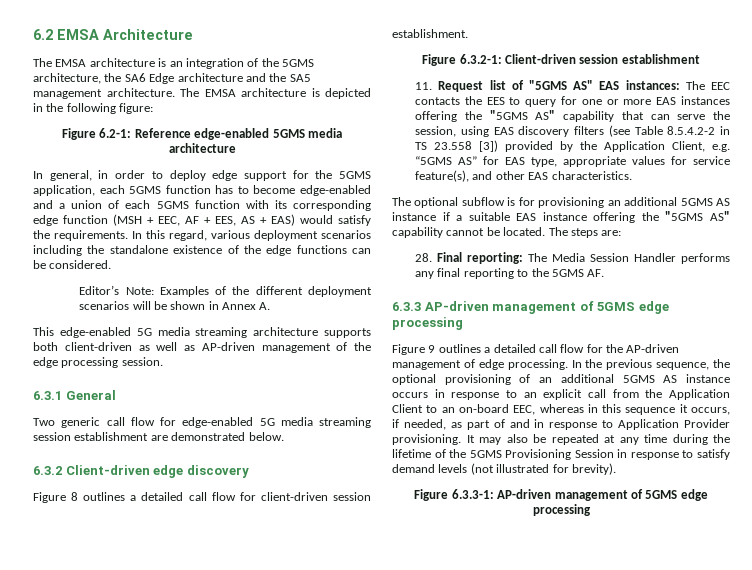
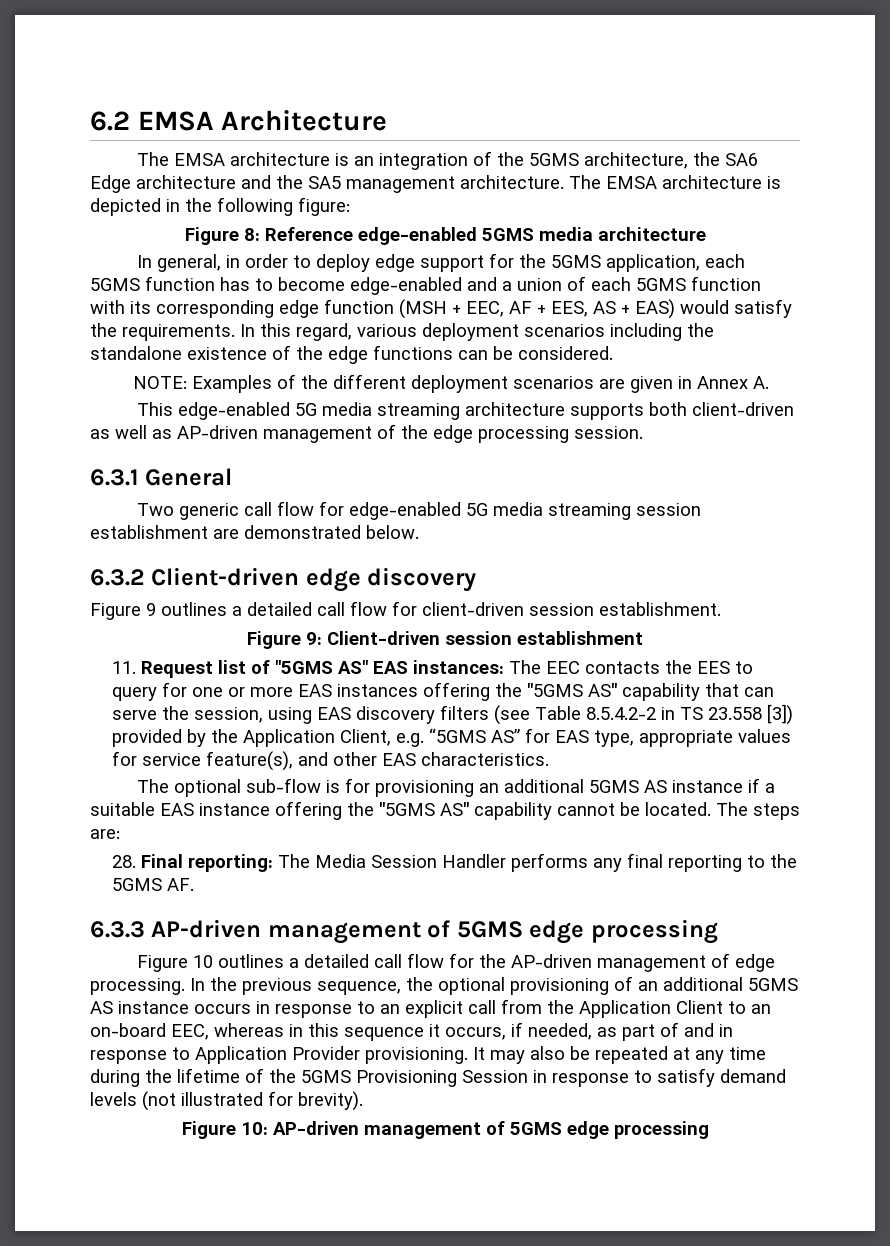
- Figure 6.2-1: Reference edge-enabled 5GMS media architecture
+ Figure 8: Reference edge-enabled 5GMS media architecture
- Editor’s Note: Examples of the different deployment scenarios will be shown in Annex A.
+ NOTE: Examples of the different deployment scenarios are given in Annex A.
- Figure 8 outlines a detailed call flow for client-driven session establishment.
+ Figure 9 outlines a detailed call flow for client-driven session establishment.
- Figure 6.3.2-1: Client-driven session establishment
+ Figure 9: Client-driven session establishment
- The optional subflow is for provisioning an additional 5GMS AS instance if a suitable EAS instance offering the "5GMS AS" capability cannot be located.
+ The optional sub-flow is for provisioning an additional 5GMS AS instance if a suitable EAS instance offering the "5GMS AS" capability cannot be located.
- Figure 9 outlines a detailed call flow for the AP-driven management of edge processing.
+ Figure 10 outlines a detailed call flow for the AP-driven management of edge processing.
- Figure 6.3.3-1: AP-driven management of 5GMS edge processing
+ Figure 10: AP-driven management of 5GMS edge processing

